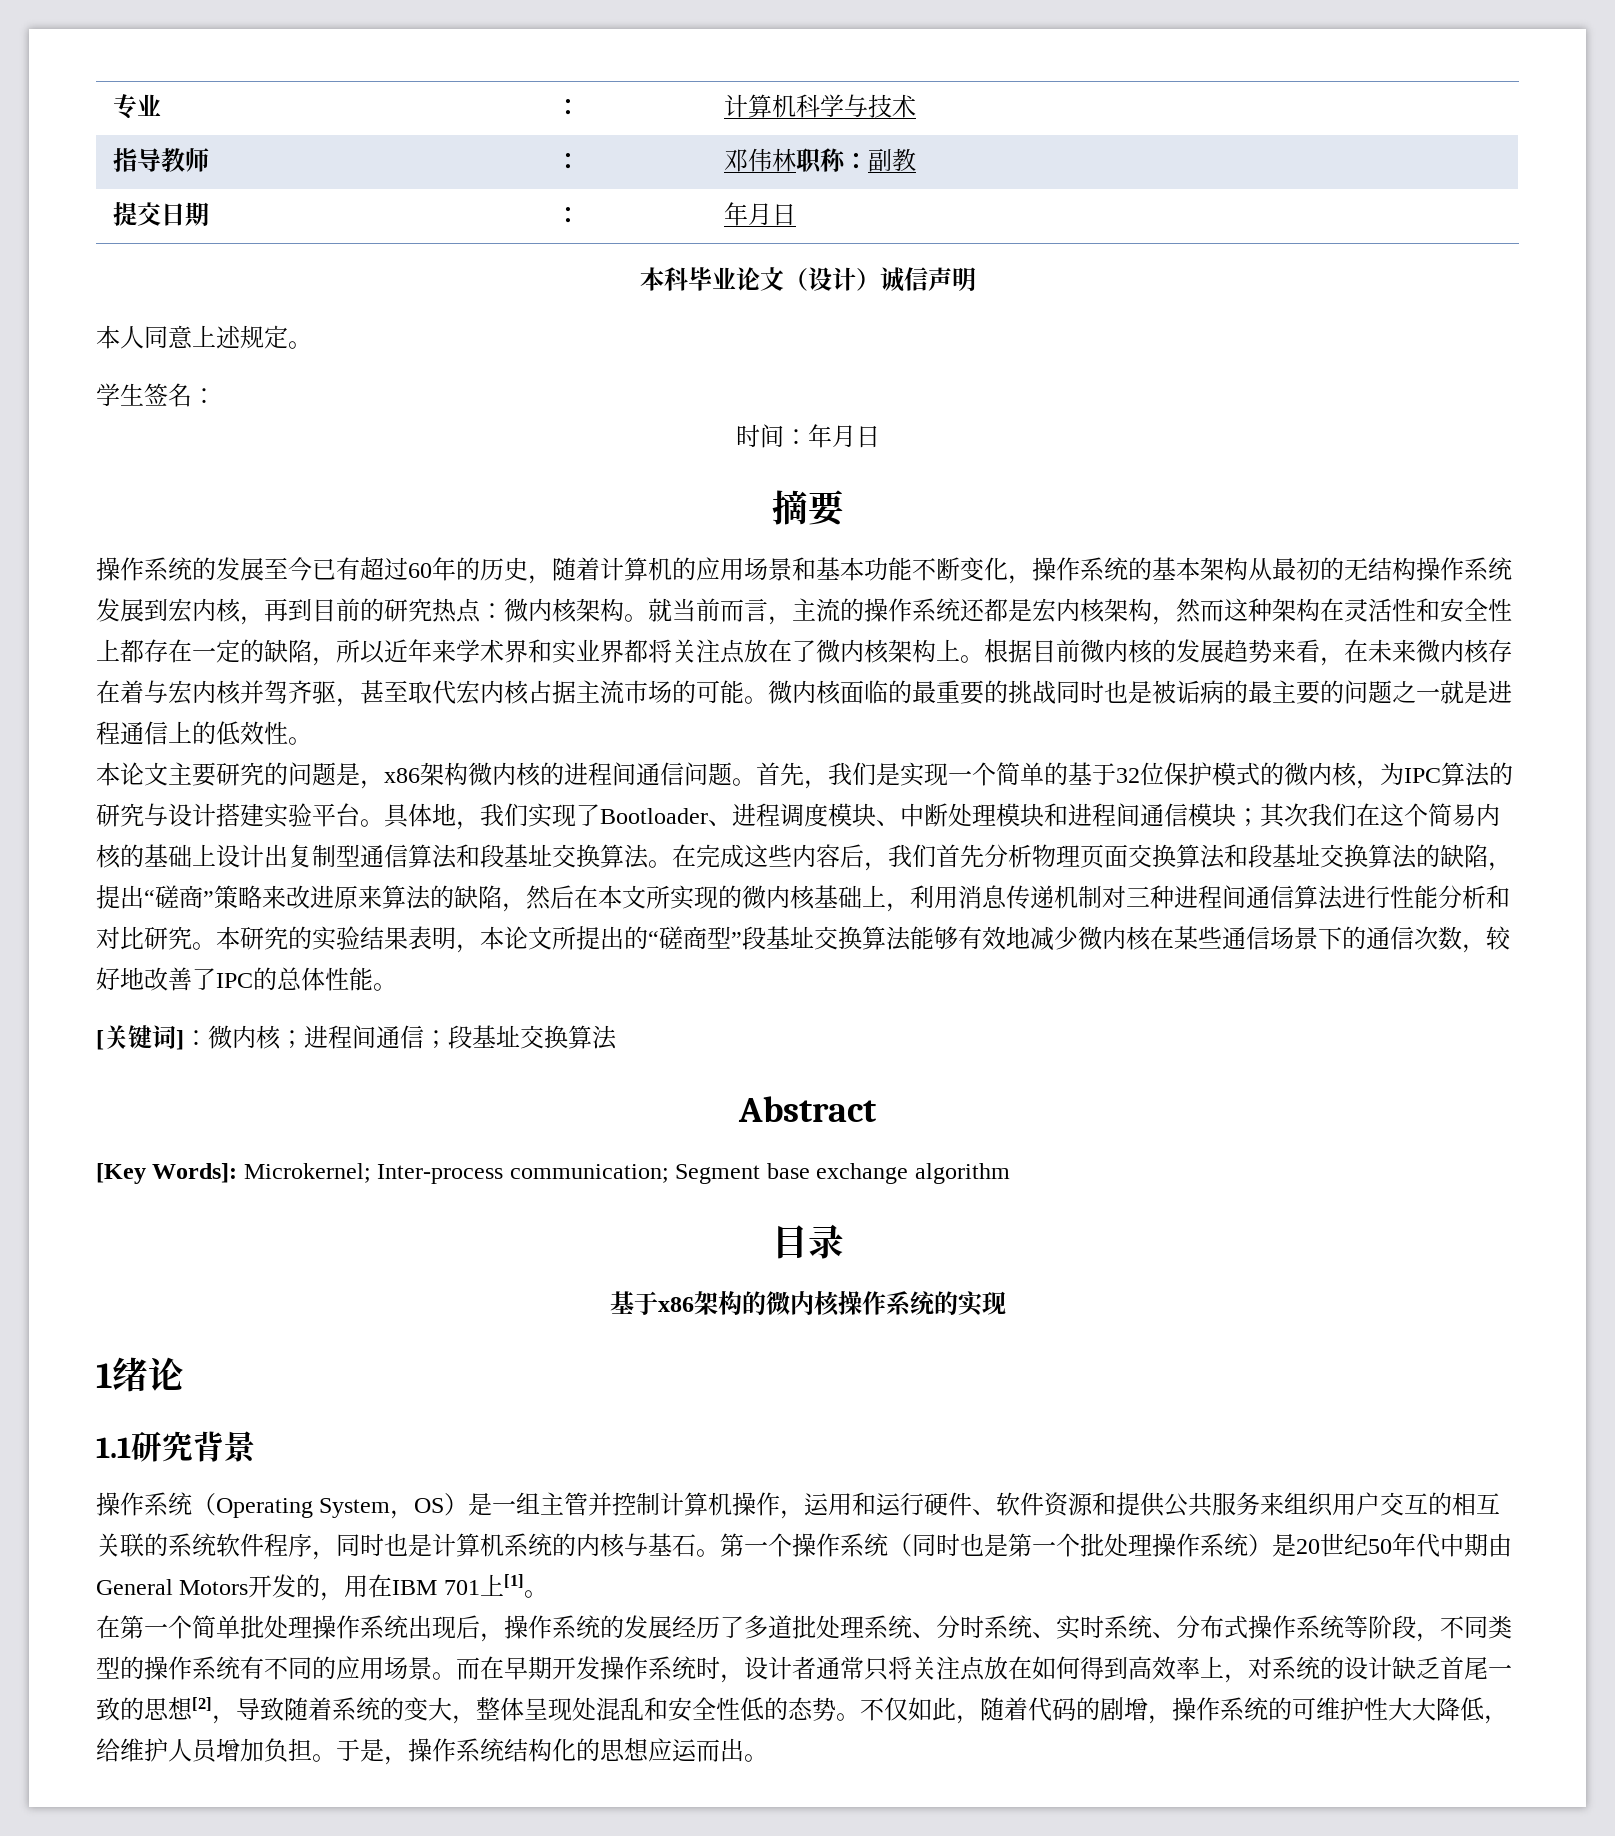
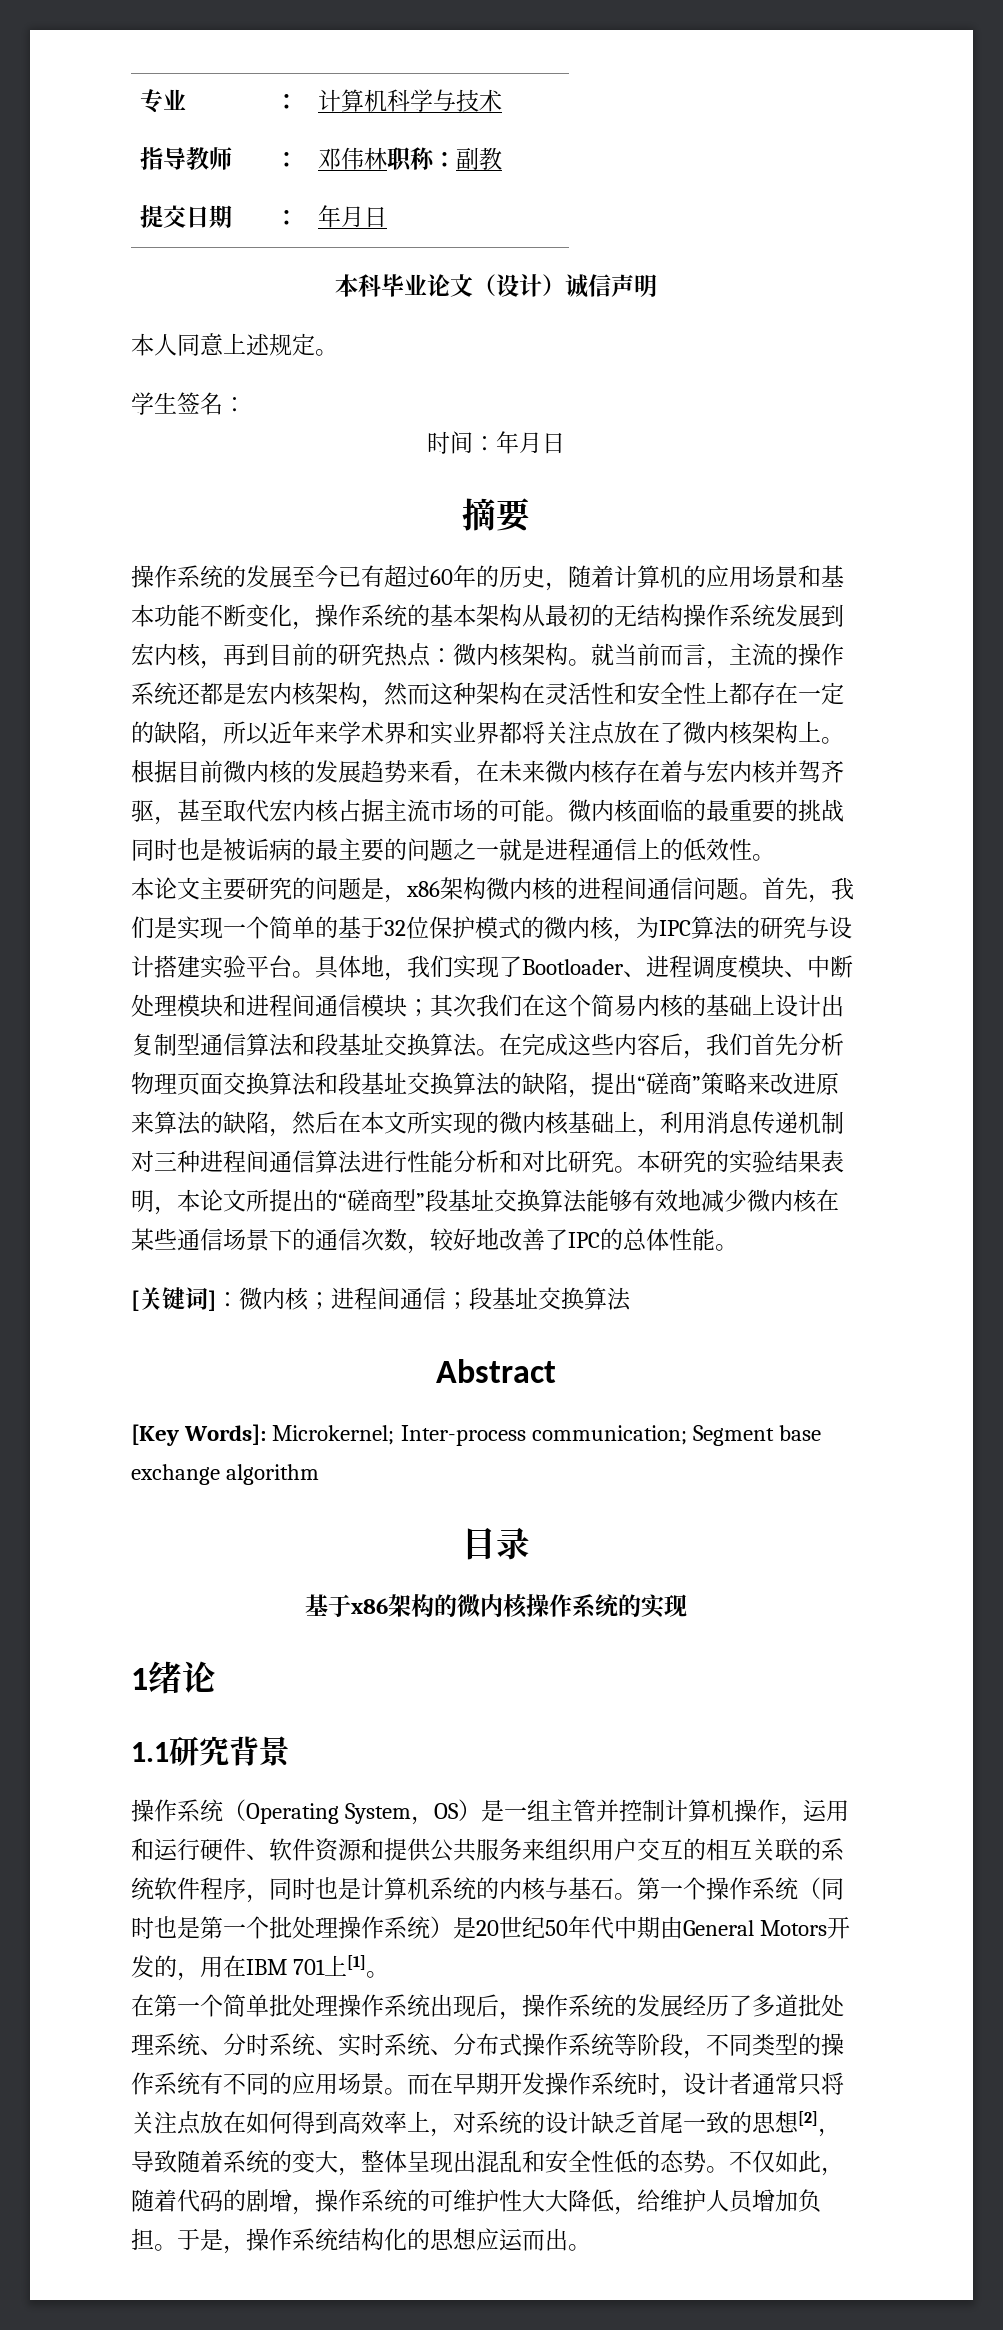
- 而在早期开发操作系统时，设计者通常只将关注点放在如何得到高效率上，对系统的设计缺乏首尾一致的思想[2]，导致随着系统的变大，整体呈现处混乱和安全性低的态势。
+ 而在早期开发操作系统时，设计者通常只将关注点放在如何得到高效率上，对系统的设计缺乏首尾一致的思想[2]，导致随着系统的变大，整体呈现出混乱和安全性低的态势。

